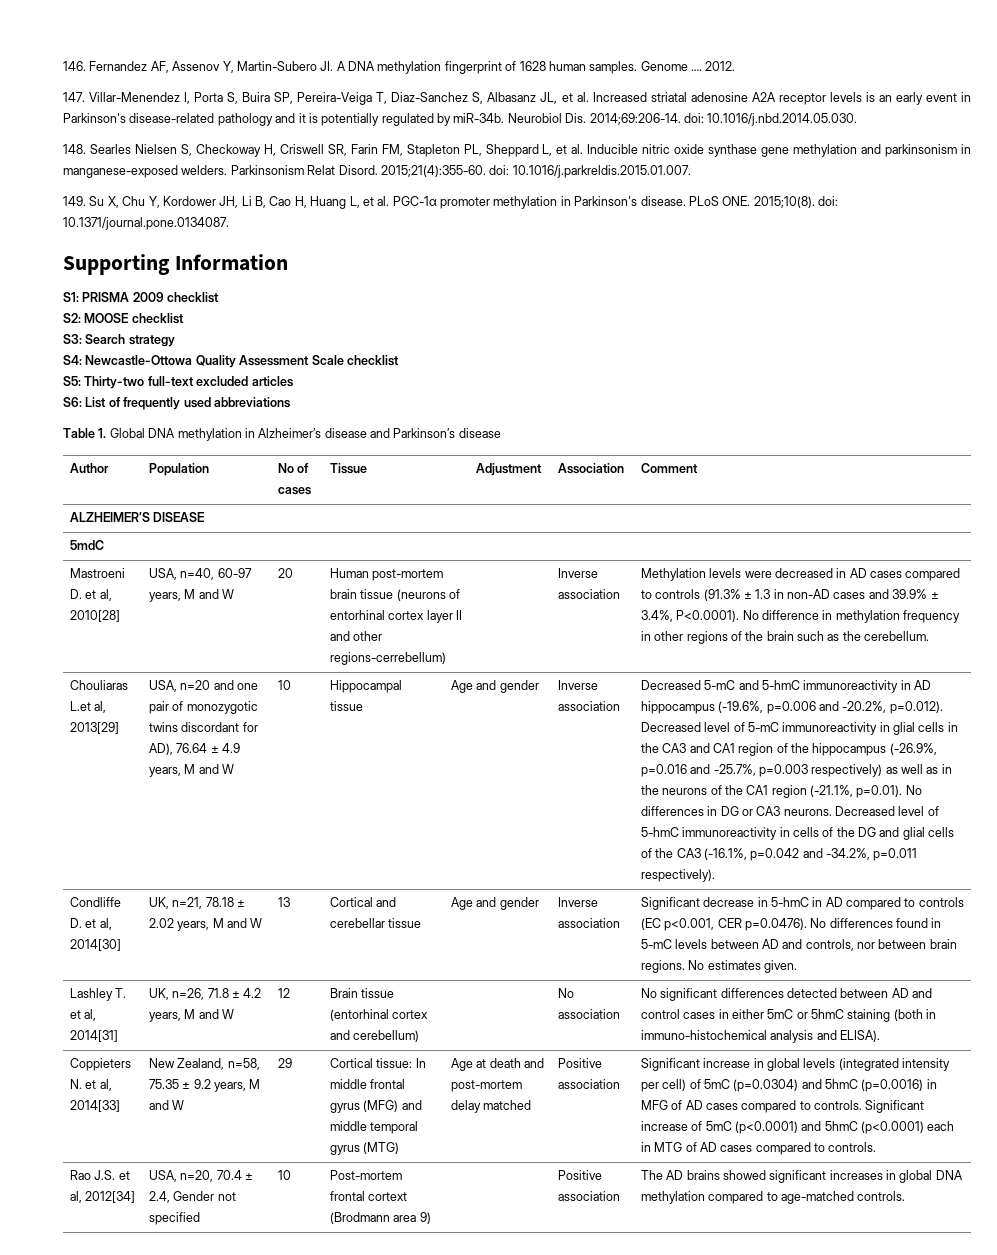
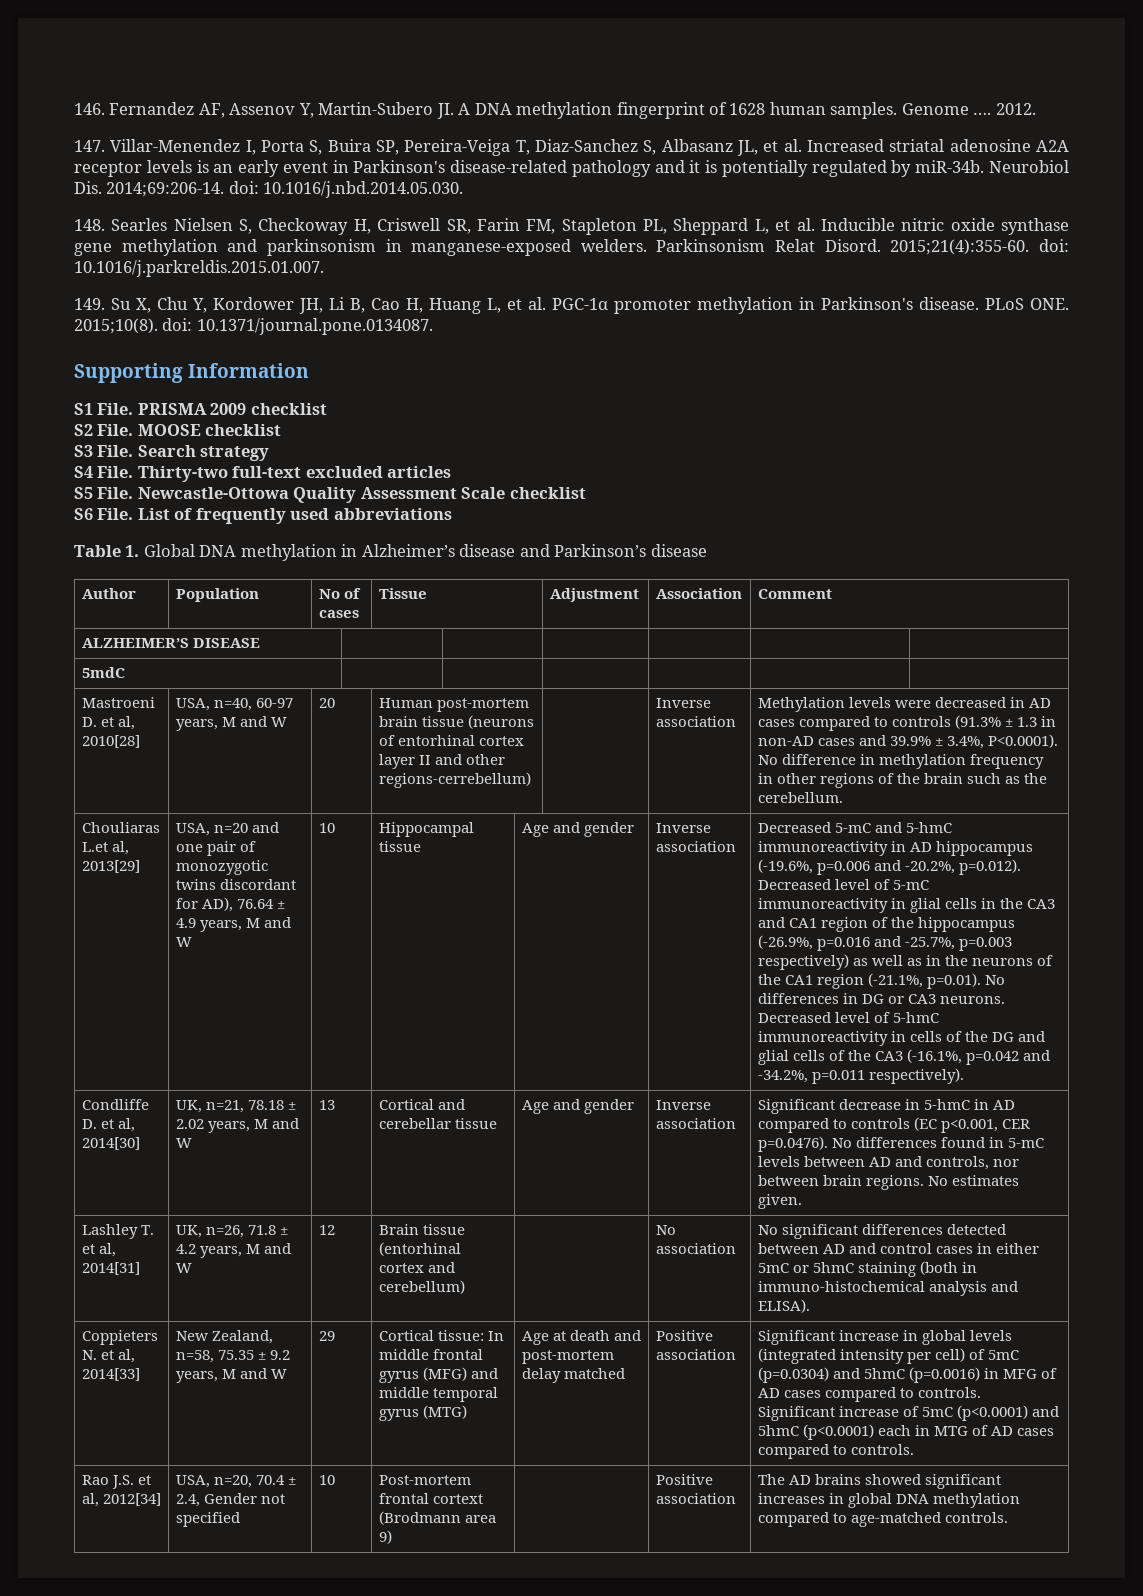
- S1: PRISMA 2009 checklist
+ S1 File. PRISMA 2009 checklist
- S2: MOOSE checklist
+ S2 File. MOOSE checklist
- S3: Search strategy
+ S3 File. Search strategy
- S4: Newcastle-Ottowa Quality Assessment Scale checklist
+ S4 File. Thirty-two full-text excluded articles
+ S5 File. Newcastle-Ottowa Quality Assessment Scale checklist
- S5: Thirty-two full-text excluded articles
- S6: List of frequently used abbreviations
+ S6 File. List of frequently used abbreviations

